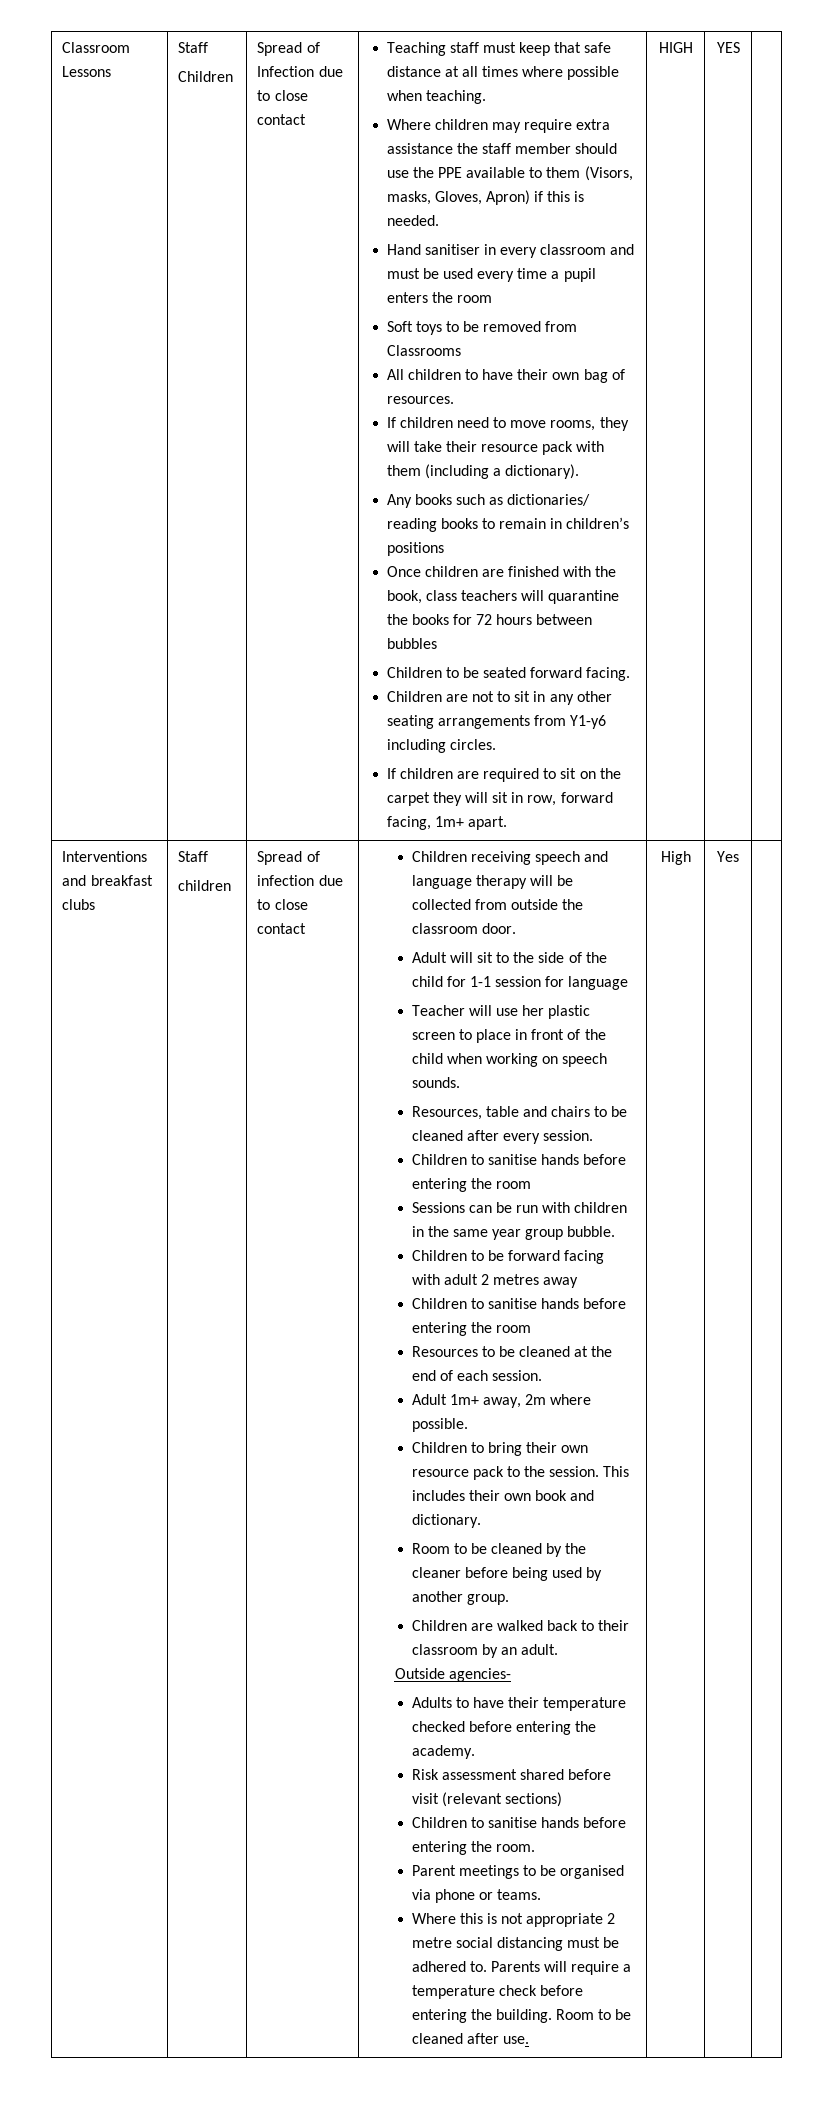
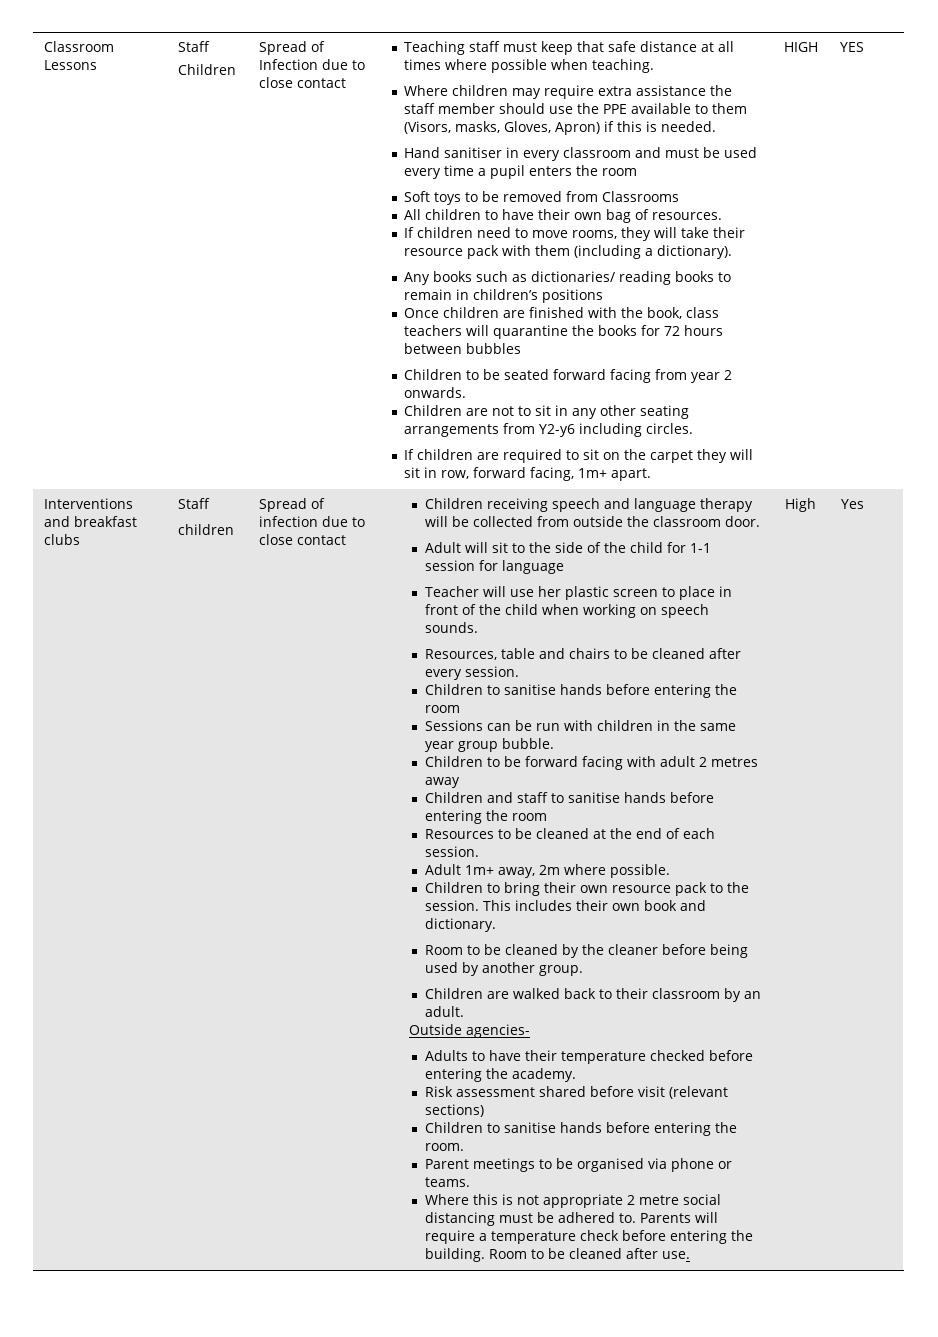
- Children to be seated forward facing.
+ Children to be seated forward facing from year 2 onwards.
- Children are not to sit in any other seating arrangements from Y1-y6 including circles.
+ Children are not to sit in any other seating arrangements from Y2-y6 including circles.
  Children to be forward facing with adult 2 metres away
- Children to sanitise hands before entering the room
+ Children and staff to sanitise hands before entering the room

